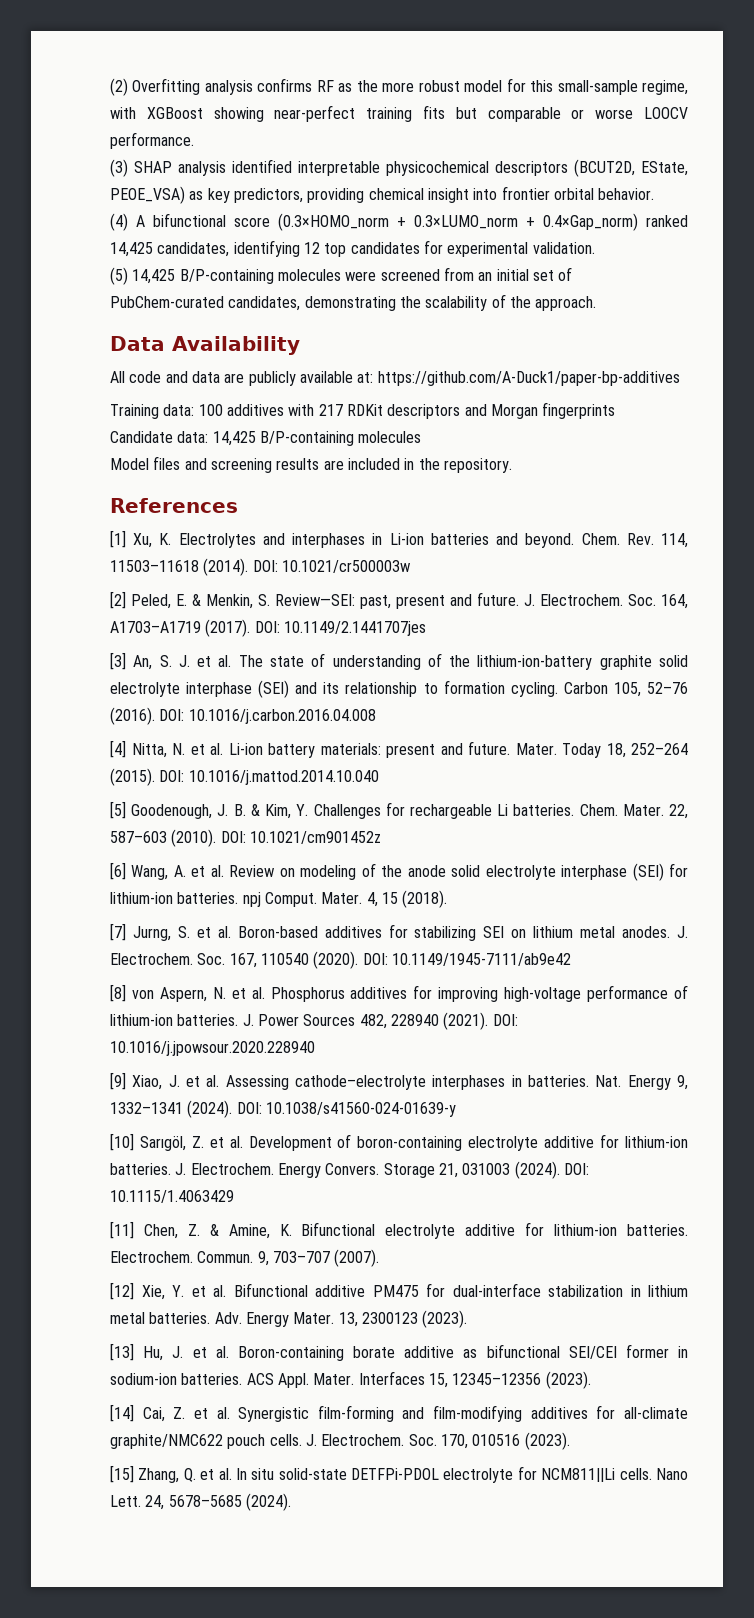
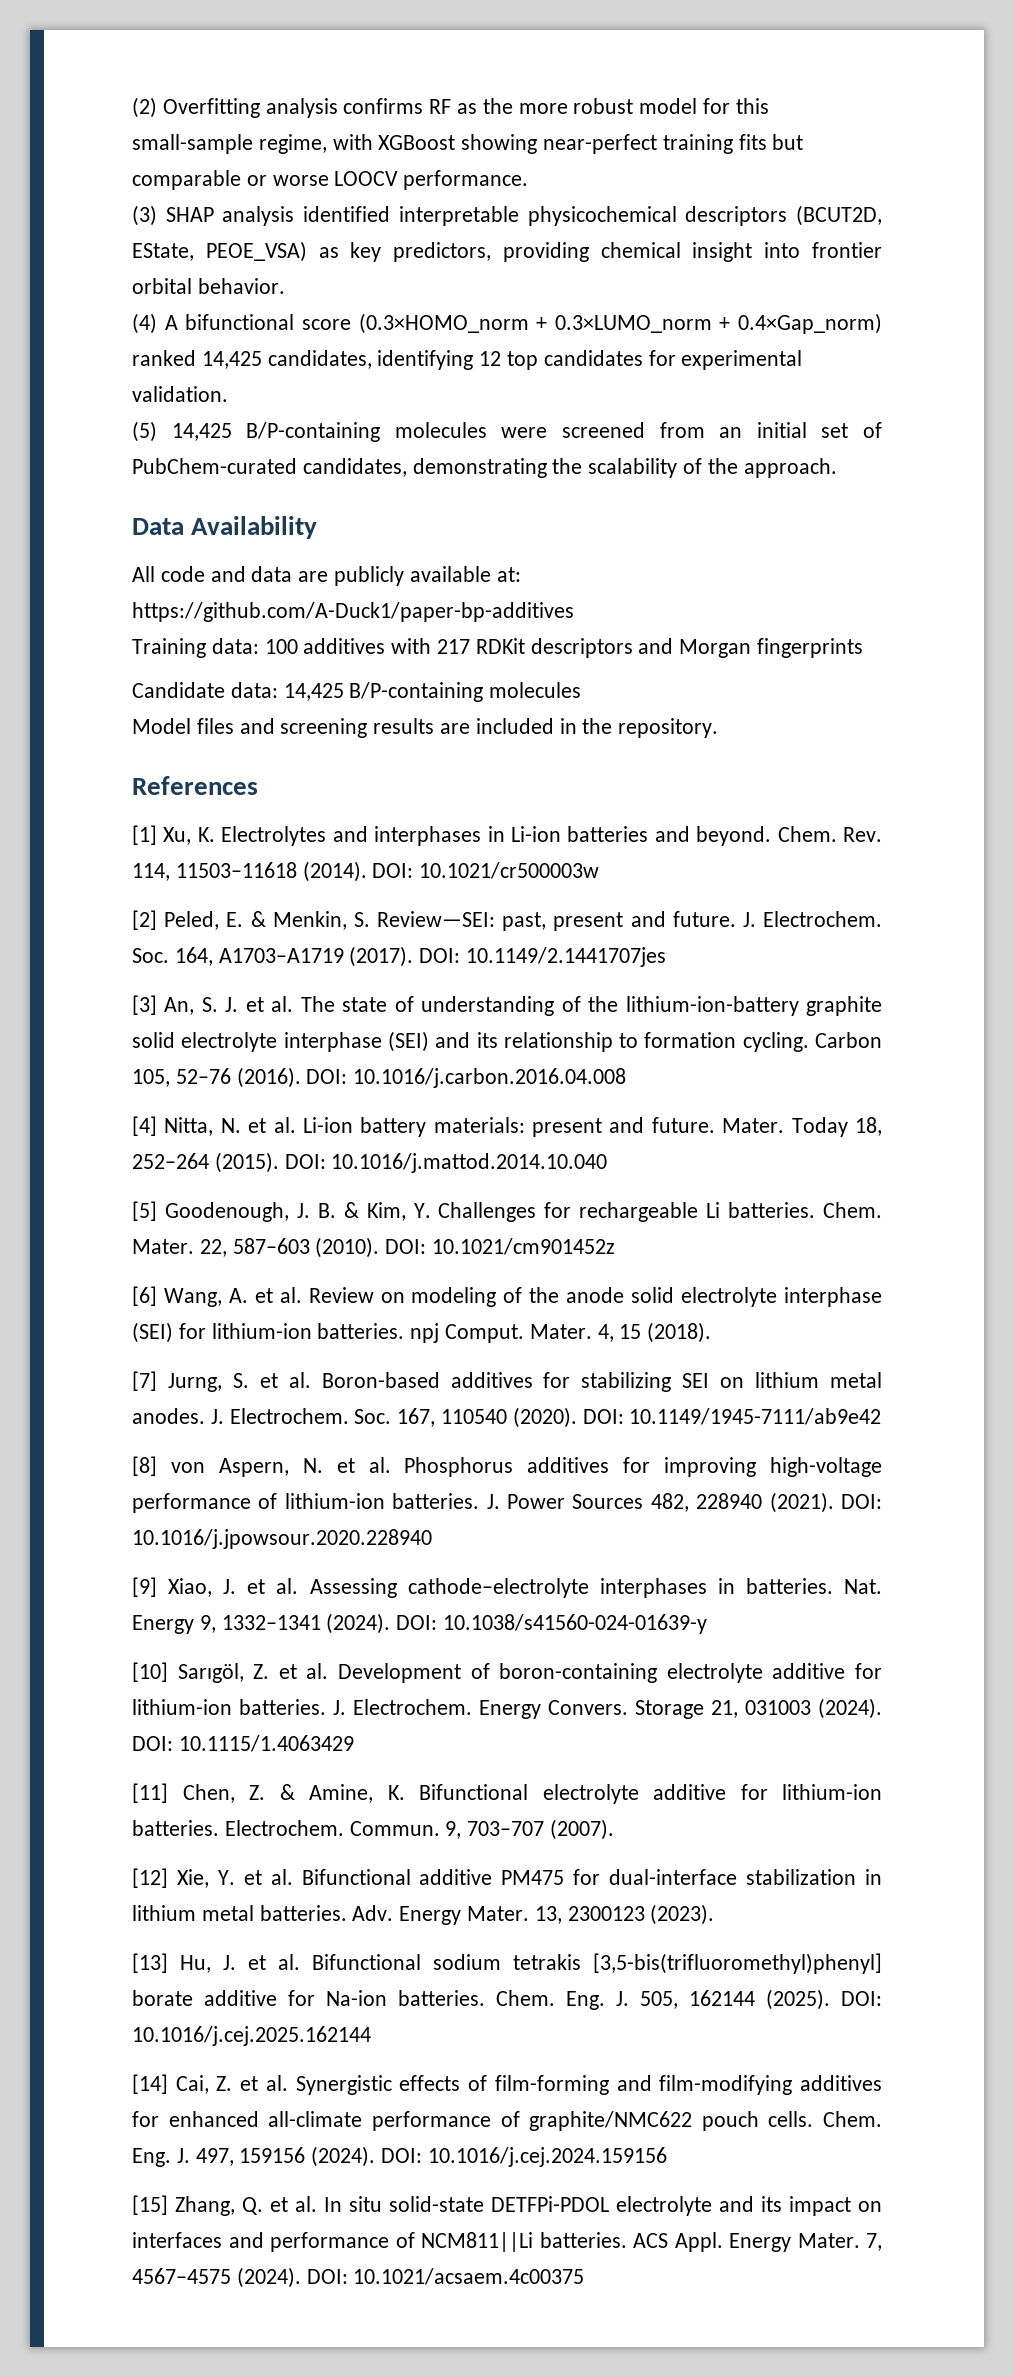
- [13] Hu, J. et al. Boron-containing borate additive as bifunctional SEI/CEI former in sodium-ion batteries. ACS Appl. Mater. Interfaces 15, 12345–12356 (2023).
+ [13] Hu, J. et al. Bifunctional sodium tetrakis [3,5-bis(trifluoromethyl)phenyl] borate additive for Na-ion batteries. Chem. Eng. J. 505, 162144 (2025). DOI: 10.1016/j.cej.2025.162144
- [14] Cai, Z. et al. Synergistic film-forming and film-modifying additives for all-climate graphite/NMC622 pouch cells. J. Electrochem. Soc. 170, 010516 (2023).
+ [14] Cai, Z. et al. Synergistic effects of film-forming and film-modifying additives for enhanced all-climate performance of graphite/NMC622 pouch cells. Chem. Eng. J. 497, 159156 (2024). DOI: 10.1016/j.cej.2024.159156
- [15] Zhang, Q. et al. In situ solid-state DETFPi-PDOL electrolyte for NCM811||Li cells. Nano Lett. 24, 5678–5685 (2024).
+ [15] Zhang, Q. et al. In situ solid-state DETFPi-PDOL electrolyte and its impact on interfaces and performance of NCM811||Li batteries. ACS Appl. Energy Mater. 7, 4567–4575 (2024). DOI: 10.1021/acsaem.4c00375

